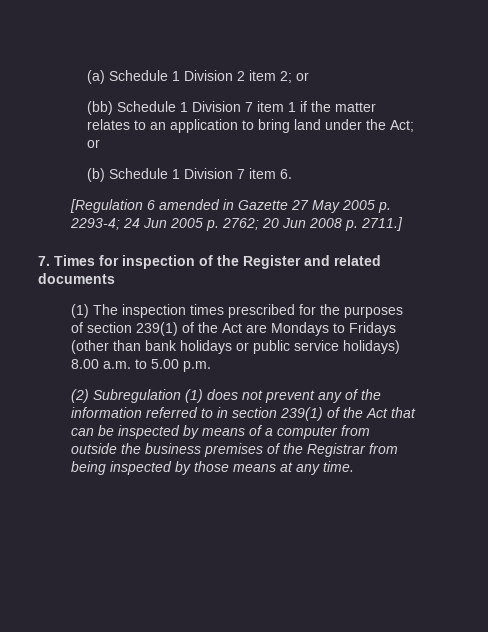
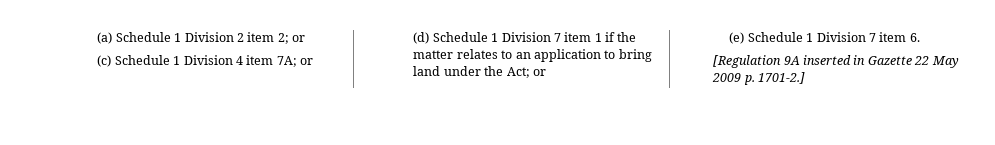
- (bb) Schedule 1 Division 7 item 1 if the matter relates to an application to bring land under the Act; or
+ (c) Schedule 1 Division 4 item 7A; or
+ (d) Schedule 1 Division 7 item 1 if the matter relates to an application to bring land under the Act; or
- (b) Schedule 1 Division 7 item 6.
+ (e) Schedule 1 Division 7 item 6.
- [Regulation 6 amended in Gazette 27 May 2005 p. 2293-4; 24 Jun 2005 p. 2762; 20 Jun 2008 p. 2711.]
- 7. Times for inspection of the Register and related documents
- (1) The inspection times prescribed for the purposes of section 239(1) of the Act are Mondays to Fridays (other than bank holidays or public service holidays) 8.00 a.m. to 5.00 p.m.
- (2) Subregulation (1) does not prevent any of the information referred to in section 239(1) of the Act that can be inspected by means of a computer from outside the business premises of the Registrar from being inspected by those means at any time.
+ [Regulation 9A inserted in Gazette 22 May 2009 p. 1701-2.]

